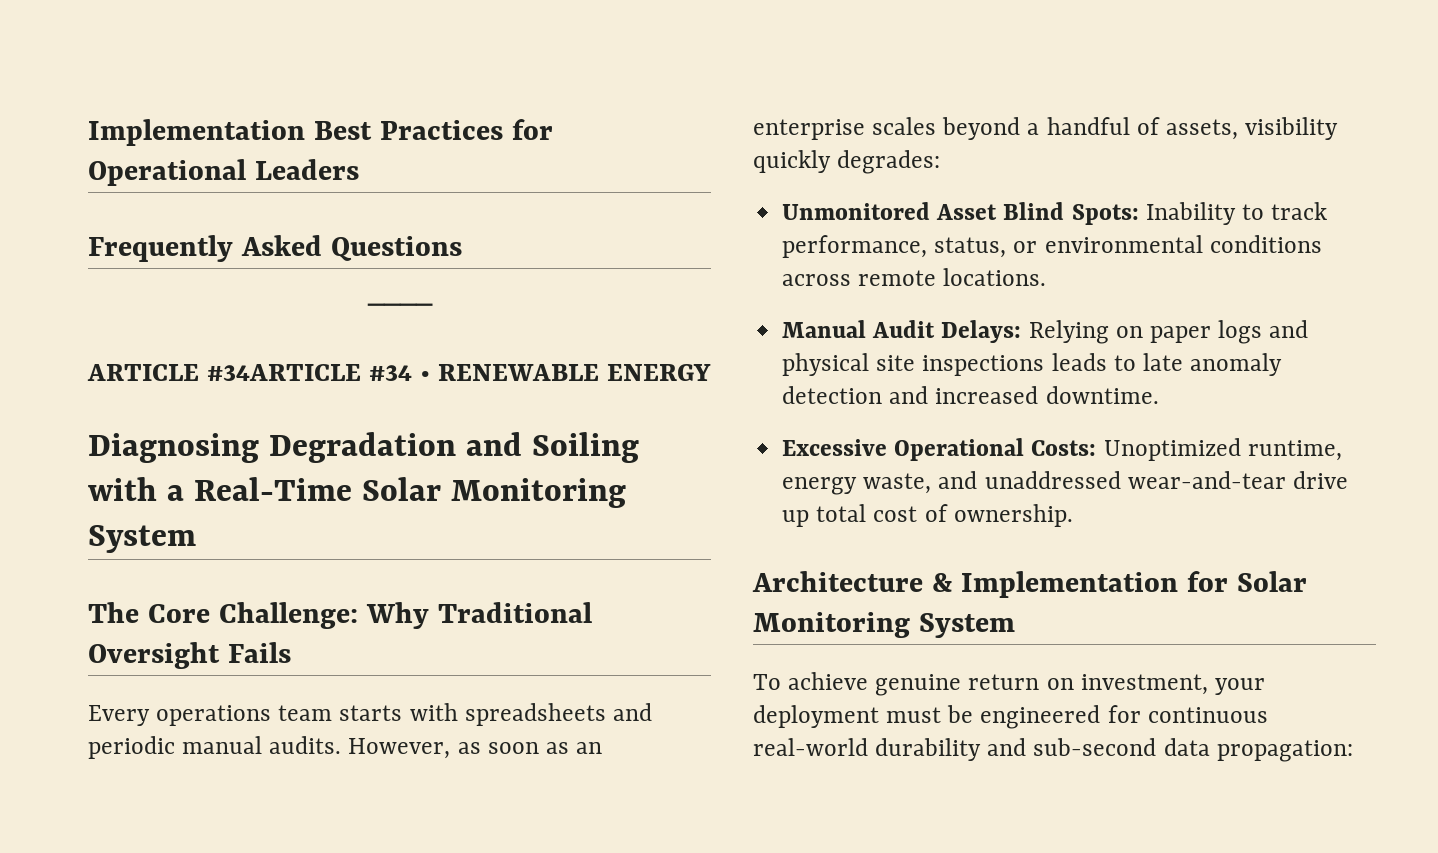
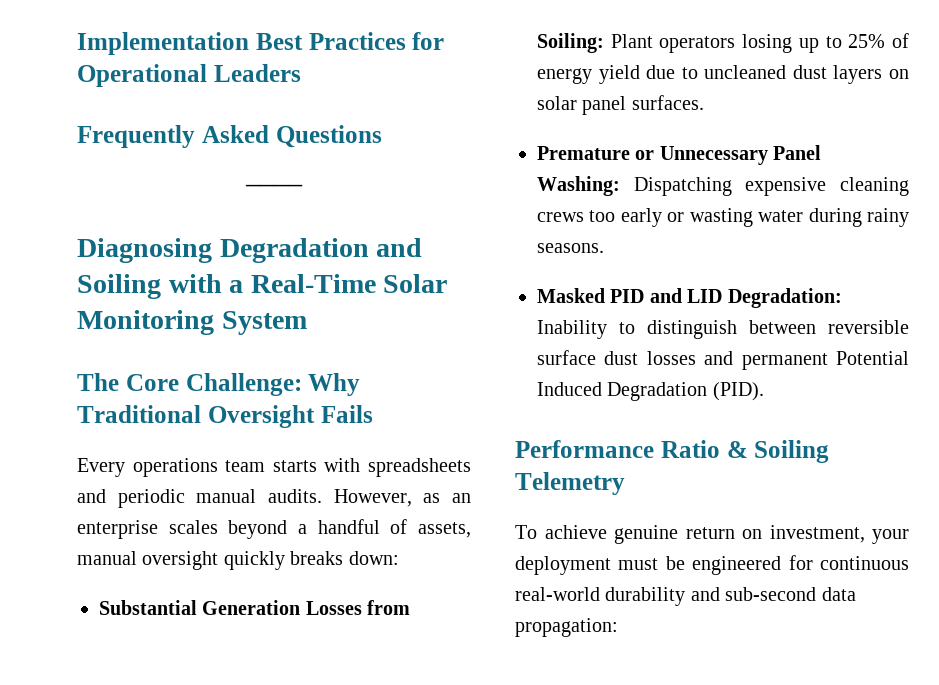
- ARTICLE #34ARTICLE #34 • RENEWABLE ENERGY
- However, as soon as an enterprise scales beyond a handful of assets, visibility quickly degrades:
- Unmonitored Asset Blind Spots: Inability to track performance, status, or environmental conditions across remote locations.
- Manual Audit Delays: Relying on paper logs and physical site inspections leads to late anomaly detection and increased downtime.
- Excessive Operational Costs: Unoptimized runtime, energy waste, and unaddressed wear-and-tear drive up total cost of ownership.
- Architecture & Implementation for Solar Monitoring System
+ However, as an enterprise scales beyond a handful of assets, manual oversight quickly breaks down:
+ Substantial Generation Losses from Soiling: Plant operators losing up to 25% of energy yield due to uncleaned dust layers on solar panel surfaces.
+ Premature or Unnecessary Panel Washing: Dispatching expensive cleaning crews too early or wasting water during rainy seasons.
+ Masked PID and LID Degradation: Inability to distinguish between reversible surface dust losses and permanent Potential Induced Degradation (PID).
+ Performance Ratio & Soiling Telemetry

